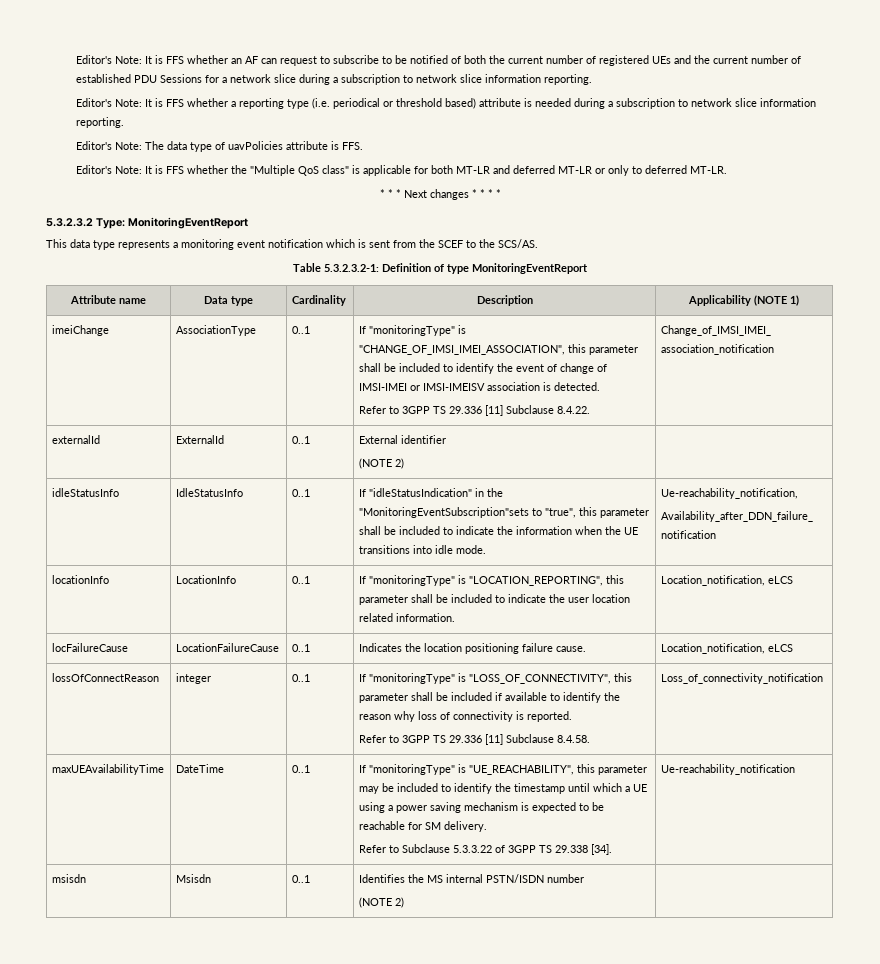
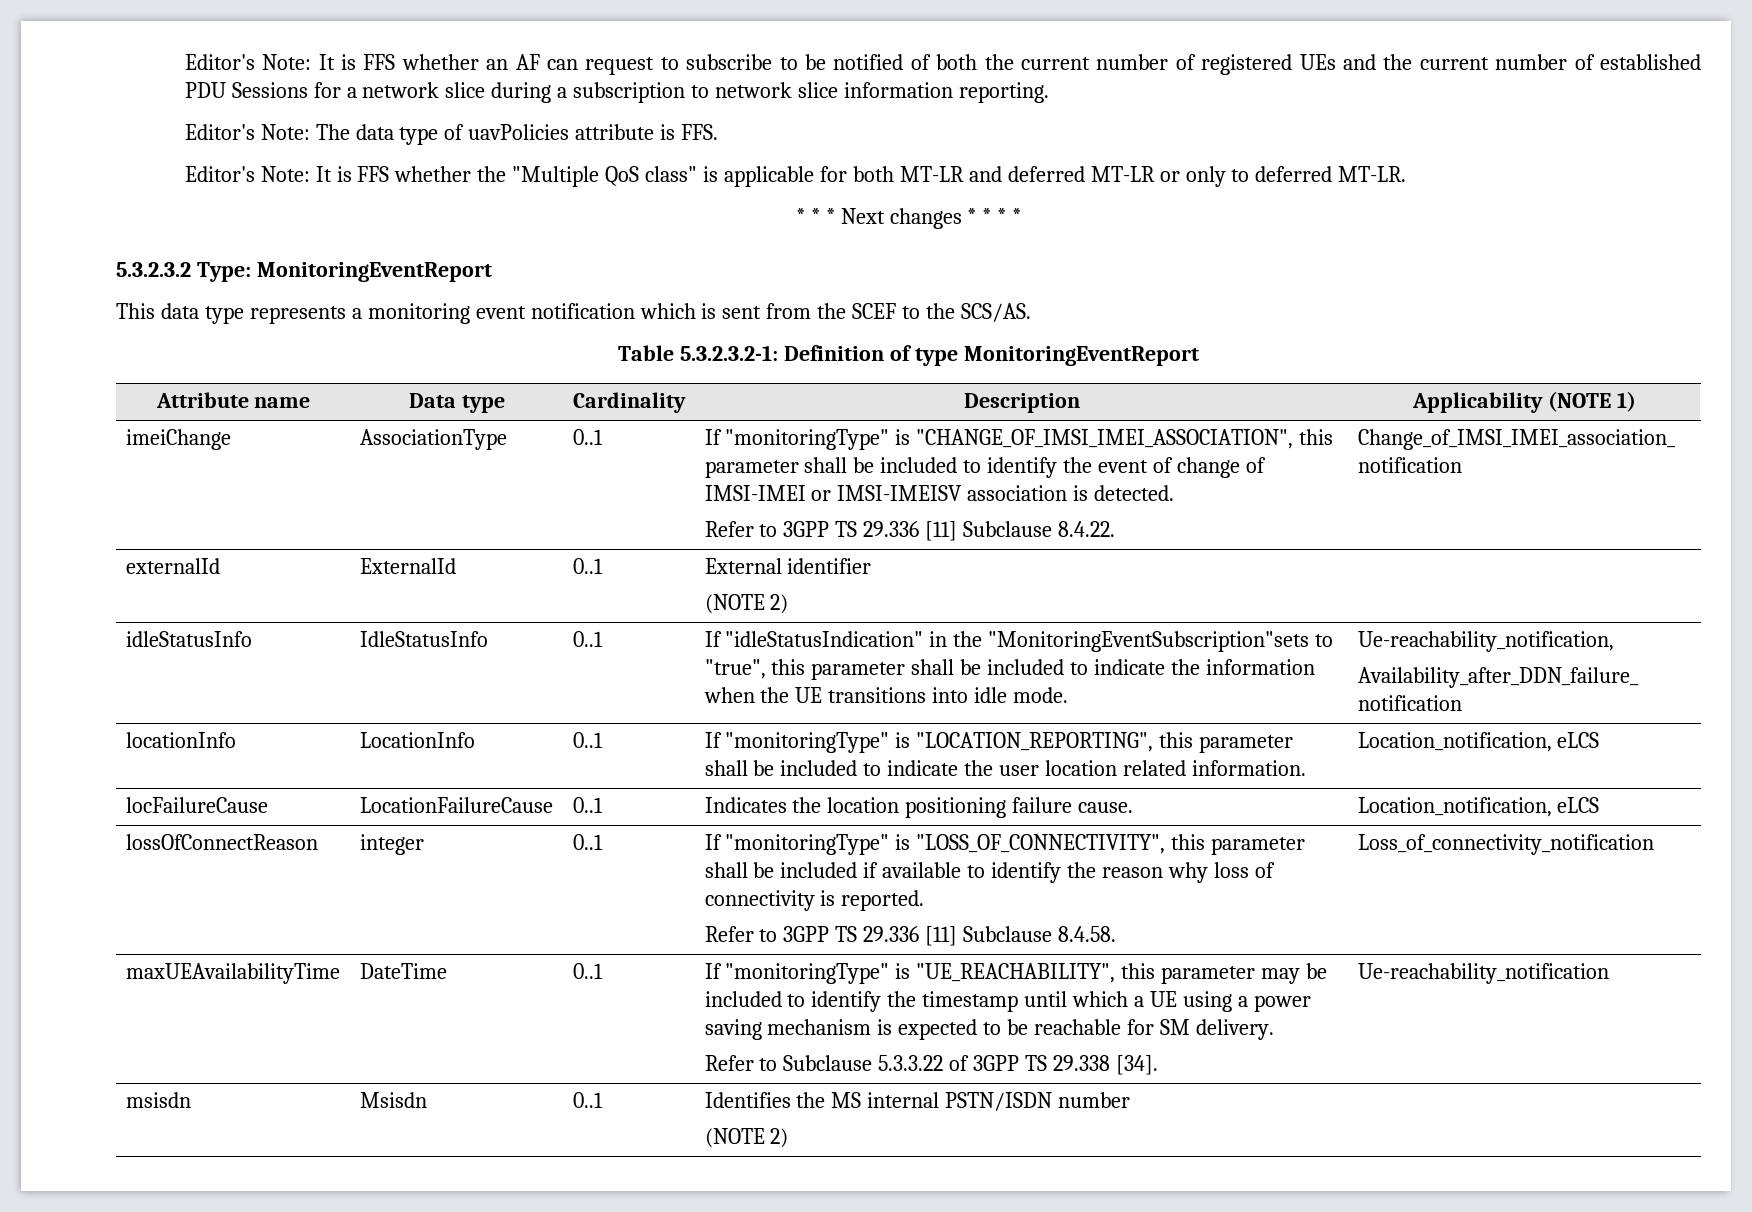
- Editor's Note: It is FFS whether a reporting type (i.e. periodical or threshold based) attribute is needed during a subscription to network slice information reporting.

